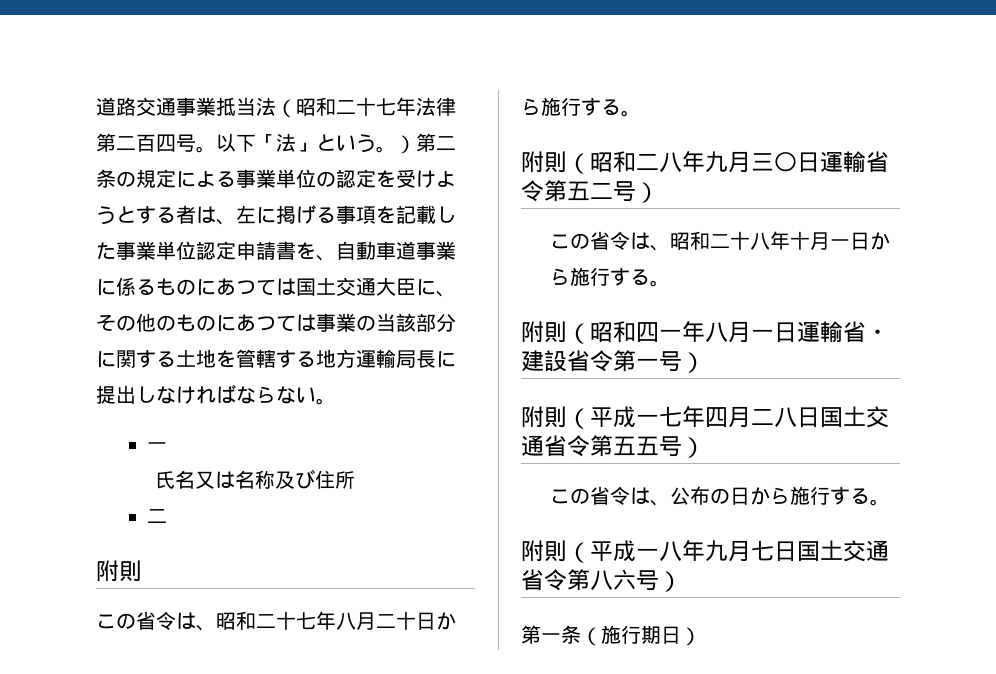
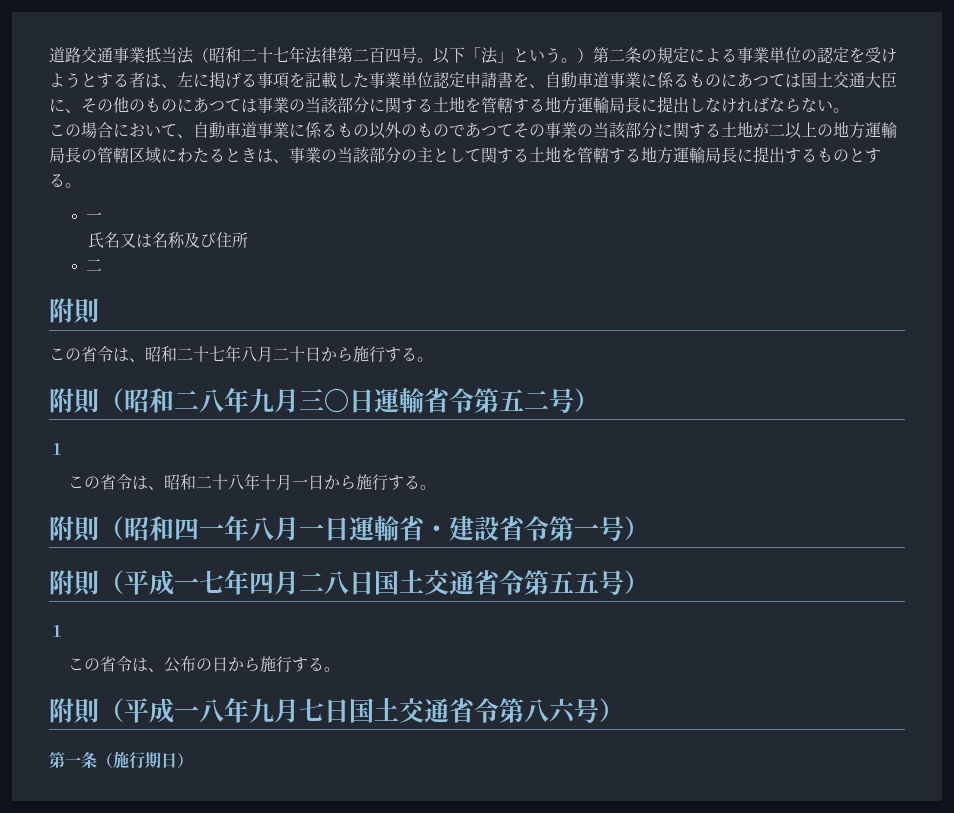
+ この場合において、自動車道事業に係るもの以外のものであつてその事業の当該部分に関する土地が二以上の地方運輸局長の管轄区域にわたるときは、事業の当該部分の主として関する土地を管轄する地方運輸局長に提出するものとする。
  附則（昭和二八年九月三〇日運輸省令第五二号）
+ １
  附則（平成一七年四月二八日国土交通省令第五五号）
+ １

